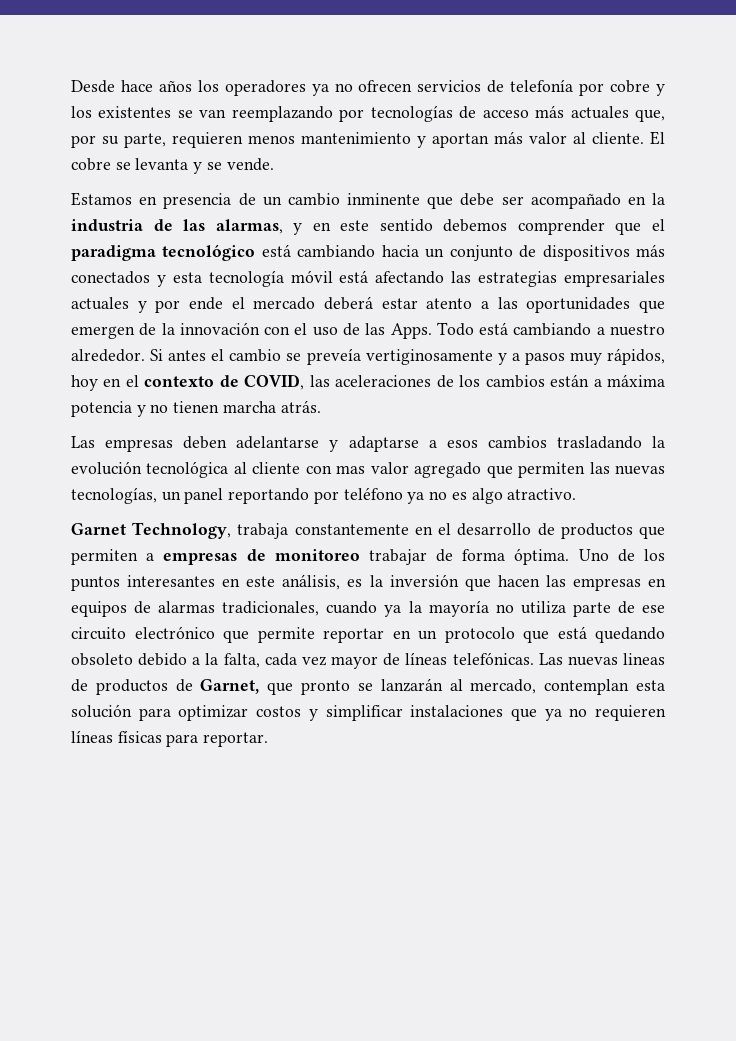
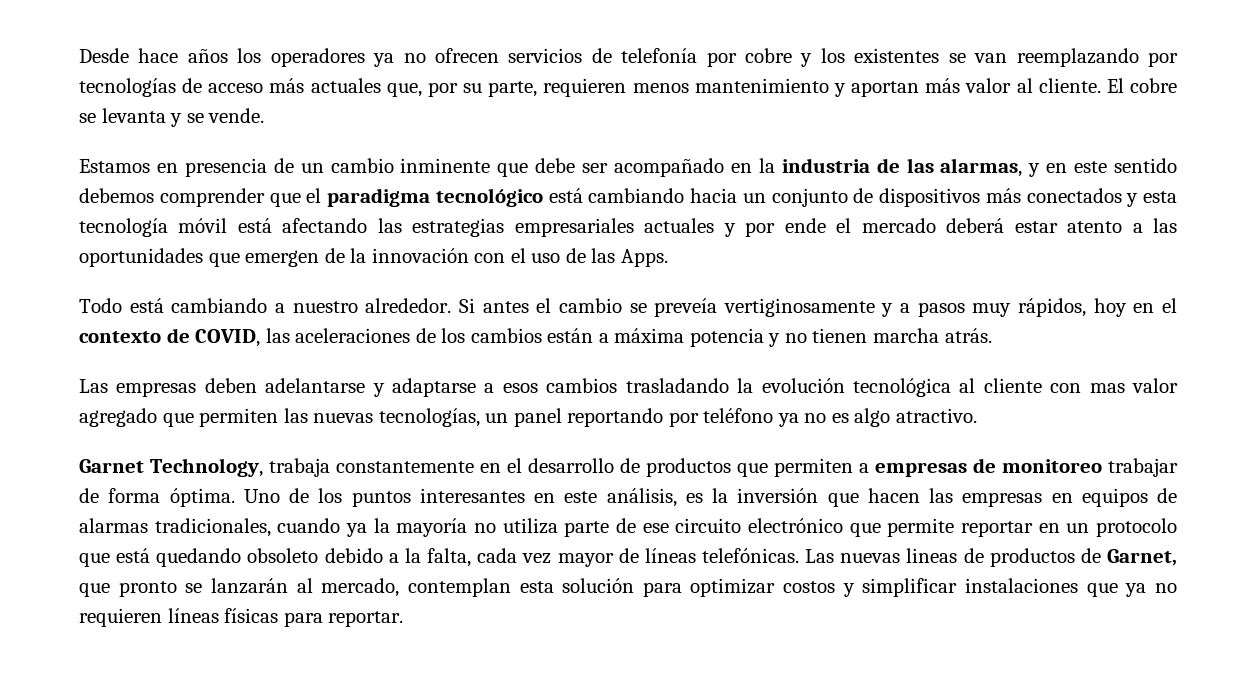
- Estamos en presencia de un cambio inminente que debe ser acompañado en la industria de las alarmas, y en este sentido debemos comprender que el paradigma tecnológico está cambiando hacia un conjunto de dispositivos más conectados y esta tecnología móvil está afectando las estrategias empresariales actuales y por ende el mercado deberá estar atento a las oportunidades que emergen de la innovación con el uso de las Apps. Todo está cambiando a nuestro alrededor.
+ Estamos en presencia de un cambio inminente que debe ser acompañado en la industria de las alarmas, y en este sentido debemos comprender que el paradigma tecnológico está cambiando hacia un conjunto de dispositivos más conectados y esta tecnología móvil está afectando las estrategias empresariales actuales y por ende el mercado deberá estar atento a las oportunidades que emergen de la innovación con el uso de las Apps.
+ Todo está cambiando a nuestro alrededor.

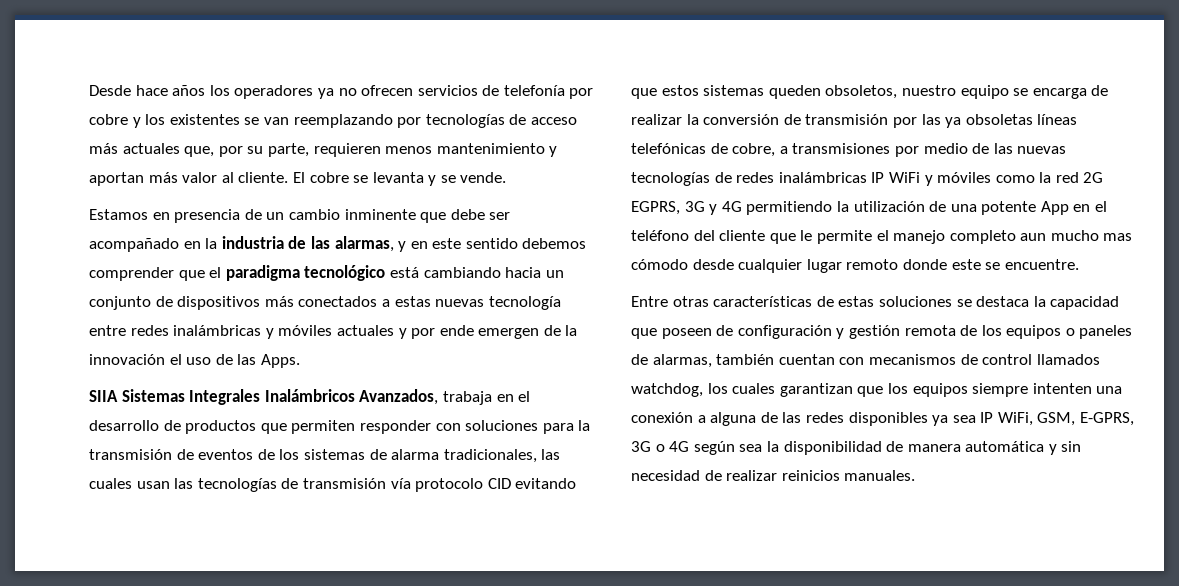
- Estamos en presencia de un cambio inminente que debe ser acompañado en la industria de las alarmas, y en este sentido debemos comprender que el paradigma tecnológico está cambiando hacia un conjunto de dispositivos más conectados y esta tecnología móvil está afectando las estrategias empresariales actuales y por ende el mercado deberá estar atento a las oportunidades que emergen de la innovación con el uso de las Apps.
+ Estamos en presencia de un cambio inminente que debe ser acompañado en la industria de las alarmas, y en este sentido debemos comprender que el paradigma tecnológico está cambiando hacia un conjunto de dispositivos más conectados a estas nuevas tecnología entre redes inalámbricas y móviles actuales y por ende emergen de la innovación el uso de las Apps.
- Todo está cambiando a nuestro alrededor. Si antes el cambio se preveía vertiginosamente y a pasos muy rápidos, hoy en el contexto de COVID, las aceleraciones de los cambios están a máxima potencia y no tienen marcha atrás.
- Las empresas deben adelantarse y adaptarse a esos cambios trasladando la evolución tecnológica al cliente con mas valor agregado que permiten las nuevas tecnologías, un panel reportando por teléfono ya no es algo atractivo.
- Garnet Technology, trabaja constantemente en el desarrollo de productos que permiten a empresas de monitoreo trabajar de forma óptima. Uno de los puntos interesantes en este análisis, es la inversión que hacen las empresas en equipos de alarmas tradicionales, cuando ya la mayoría no utiliza parte de ese circuito electrónico que permite reportar en un protocolo que está quedando obsoleto debido a la falta, cada vez mayor de líneas telefónicas. Las nuevas lineas de productos de Garnet, que pronto se lanzarán al mercado, contemplan esta solución para optimizar costos y simplificar instalaciones que ya no requieren líneas físicas para reportar.
+ SIIA Sistemas Integrales Inalámbricos Avanzados, trabaja en el desarrollo de productos que permiten responder con soluciones para la transmisión de eventos de los sistemas de alarma tradicionales, las cuales usan las tecnologías de transmisión vía protocolo CID evitando que estos sistemas queden obsoletos, nuestro equipo se encarga de realizar la conversión de transmisión por las ya obsoletas líneas telefónicas de cobre, a transmisiones por medio de las nuevas tecnologías de redes inalámbricas IP WiFi y móviles como la red 2G EGPRS, 3G y 4G permitiendo la utilización de una potente App en el teléfono del cliente que le permite el manejo completo aun mucho mas cómodo desde cualquier lugar remoto donde este se encuentre.
+ Entre otras características de estas soluciones se destaca la capacidad que poseen de configuración y gestión remota de los equipos o paneles de alarmas, también cuentan con mecanismos de control llamados watchdog, los cuales garantizan que los equipos siempre intenten una conexión a alguna de las redes disponibles ya sea IP WiFi, GSM, E-GPRS, 3G o 4G según sea la disponibilidad de manera automática y sin necesidad de realizar reinicios manuales.

